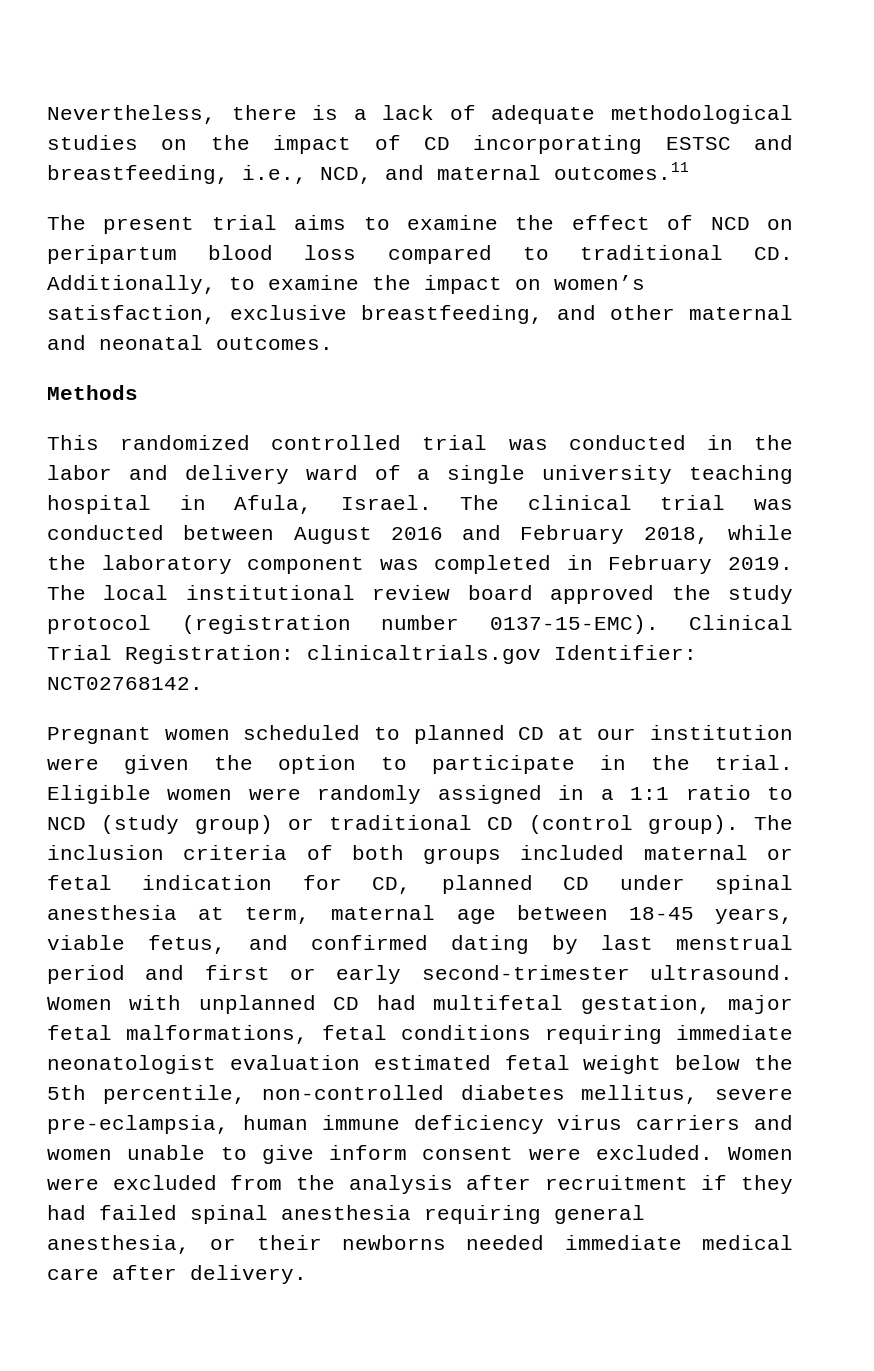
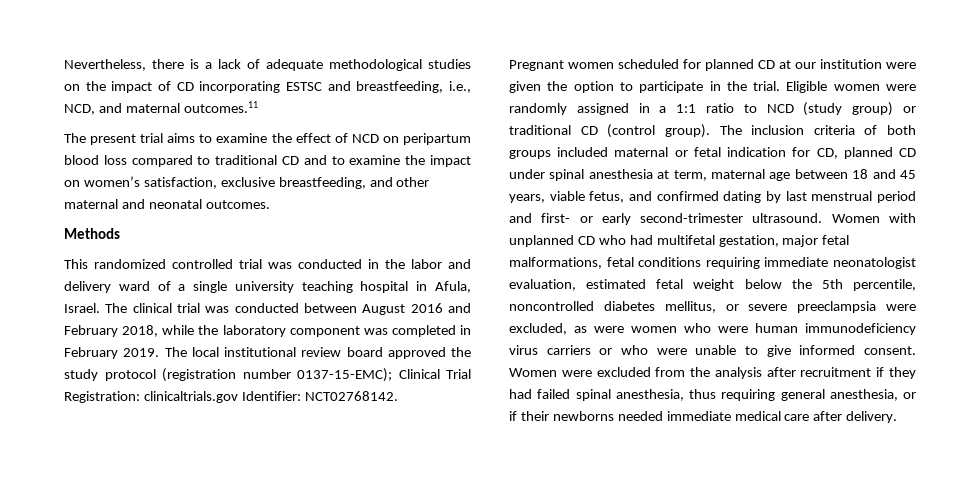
- The present trial aims to examine the effect of NCD on peripartum blood loss compared to traditional CD. Additionally, to examine the impact on women’s satisfaction, exclusive breastfeeding, and other maternal and neonatal outcomes.
+ The present trial aims to examine the effect of NCD on peripartum blood loss compared to traditional CD and to examine the impact on women’s satisfaction, exclusive breastfeeding, and other maternal and neonatal outcomes.
- The local institutional review board approved the study protocol (registration number 0137-15-EMC). Clinical Trial Registration: clinicaltrials.gov Identifier: NCT02768142.
+ The local institutional review board approved the study protocol (registration number 0137-15-EMC); Clinical Trial Registration: clinicaltrials.gov Identifier: NCT02768142.
- Pregnant women scheduled to planned CD at our institution were given the option to participate in the trial.
+ Pregnant women scheduled for planned CD at our institution were given the option to participate in the trial.
- The inclusion criteria of both groups included maternal or fetal indication for CD, planned CD under spinal anesthesia at term, maternal age between 18-45 years, viable fetus, and confirmed dating by last menstrual period and first or early second-trimester ultrasound.
+ The inclusion criteria of both groups included maternal or fetal indication for CD, planned CD under spinal anesthesia at term, maternal age between 18 and 45 years, viable fetus, and confirmed dating by last menstrual period and first- or early second-trimester ultrasound.
- Women with unplanned CD had multifetal gestation, major fetal malformations, fetal conditions requiring immediate neonatologist evaluation estimated fetal weight below the 5th percentile, non-controlled diabetes mellitus, severe pre-eclampsia, human immune deficiency virus carriers and women unable to give inform consent were excluded.
+ Women with unplanned CD who had multifetal gestation, major fetal malformations, fetal conditions requiring immediate neonatologist evaluation, estimated fetal weight below the 5th percentile, noncontrolled diabetes mellitus, or severe preeclampsia were excluded, as were women who were human immunodeficiency virus carriers or who were unable to give informed consent.
- Women were excluded from the analysis after recruitment if they had failed spinal anesthesia requiring general anesthesia, or their newborns needed immediate medical care after delivery.
+ Women were excluded from the analysis after recruitment if they had failed spinal anesthesia, thus requiring general anesthesia, or if their newborns needed immediate medical care after delivery.

